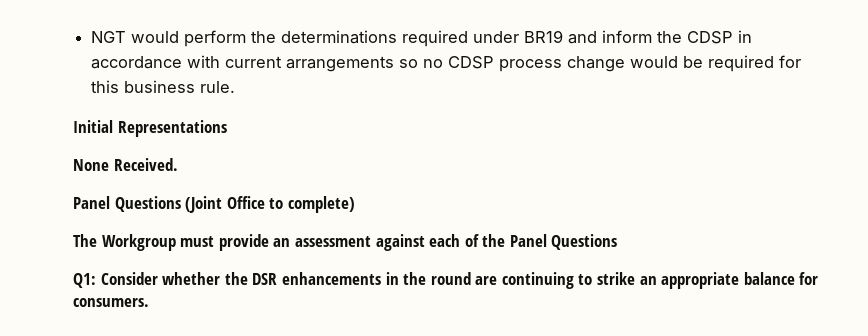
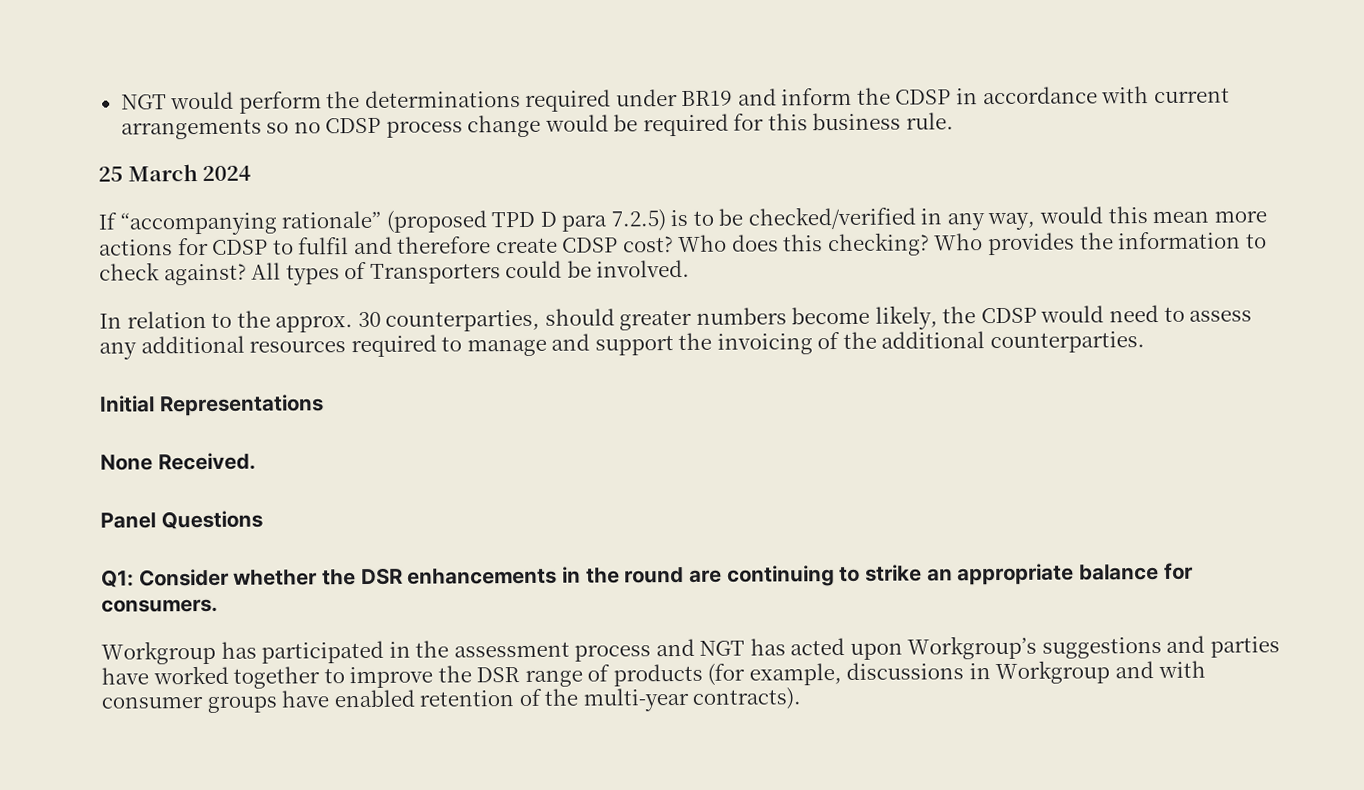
+ 25 March 2024
+ If “accompanying rationale” (proposed TPD D para 7.2.5) is to be checked/verified in any way, would this mean more actions for CDSP to fulfil and therefore create CDSP cost? Who does this checking? Who provides the information to check against? All types of Transporters could be involved.
+ In relation to the approx. 30 counterparties, should greater numbers become likely, the CDSP would need to assess any additional resources required to manage and support the invoicing of the additional counterparties.
- Panel Questions (Joint Office to complete)
- The Workgroup must provide an assessment against each of the Panel Questions
+ Panel Questions
+ Workgroup has participated in the assessment process and NGT has acted upon Workgroup’s suggestions and parties have worked together to improve the DSR range of products (for example, discussions in Workgroup and with consumer groups have enabled retention of the multi-year contracts).

